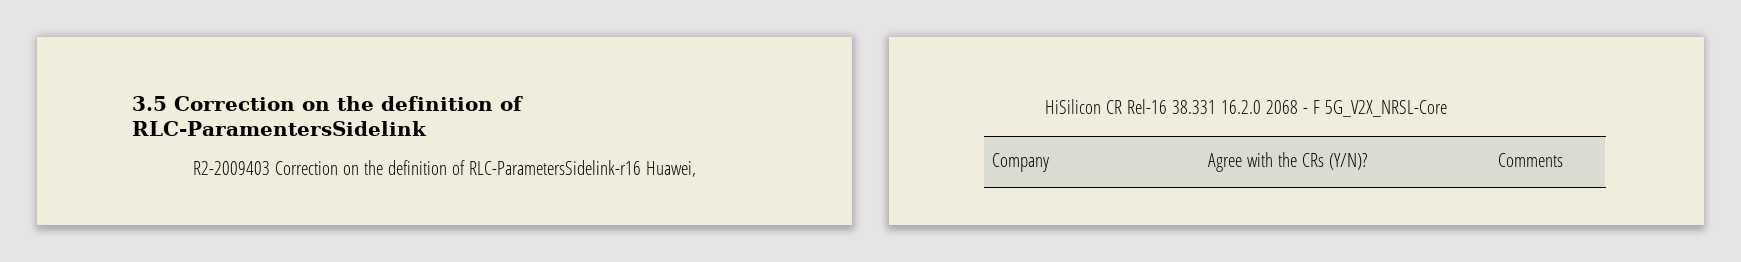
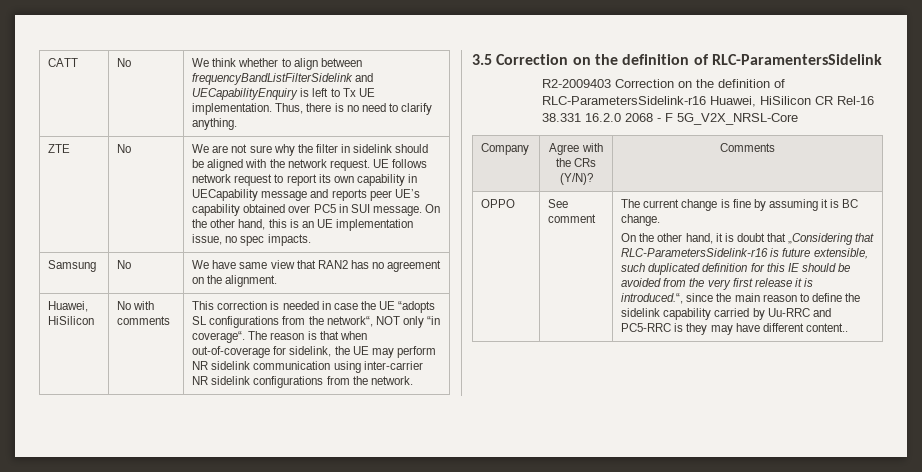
+ CATT | No | We think whether to align between frequencyBandListFilterSidelink and UECapabilityEnquiry is left to Tx UE implementation. Thus, there is no need to clarify anything.
+ ZTE | No | We are not sure why the filter in sidelink should be aligned with the network request. UE follows network request to report its own capability in UECapability message and reports peer UE’s capability obtained over PC5 in SUI message. On the other hand, this is an UE implementation issue, no spec impacts.
+ Samsung | No | We have same view that RAN2 has no agreement on the alignment.
+ Huawei, HiSilicon | No with comments | This correction is needed in case the UE “adopts SL configurations from the network“, NOT only “in coverage“. The reason is that when out-of-coverage for sidelink, the UE may perform NR sidelink communication using inter-carrier NR sidelink configurations from the network.
+ OPPO | See comment | The current change is fine by assuming it is BC change.
+ On the other hand, it is doubt that „Considering that RLC-ParametersSidelink-r16 is future extensible, such duplicated definition for this IE should be avoided from the very first release it is introduced.“, since the main reason to define the sidelink capability carried by Uu-RRC and PC5-RRC is they may have different content..

